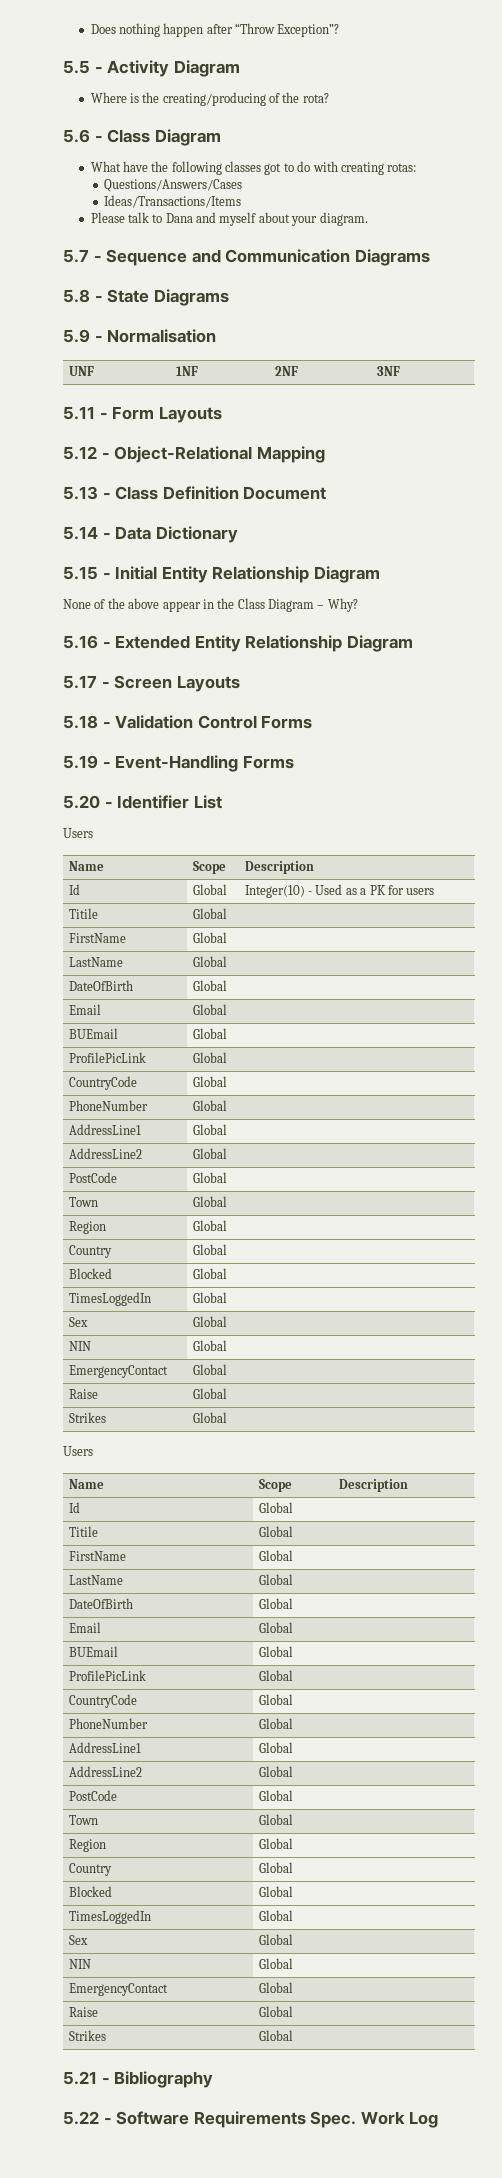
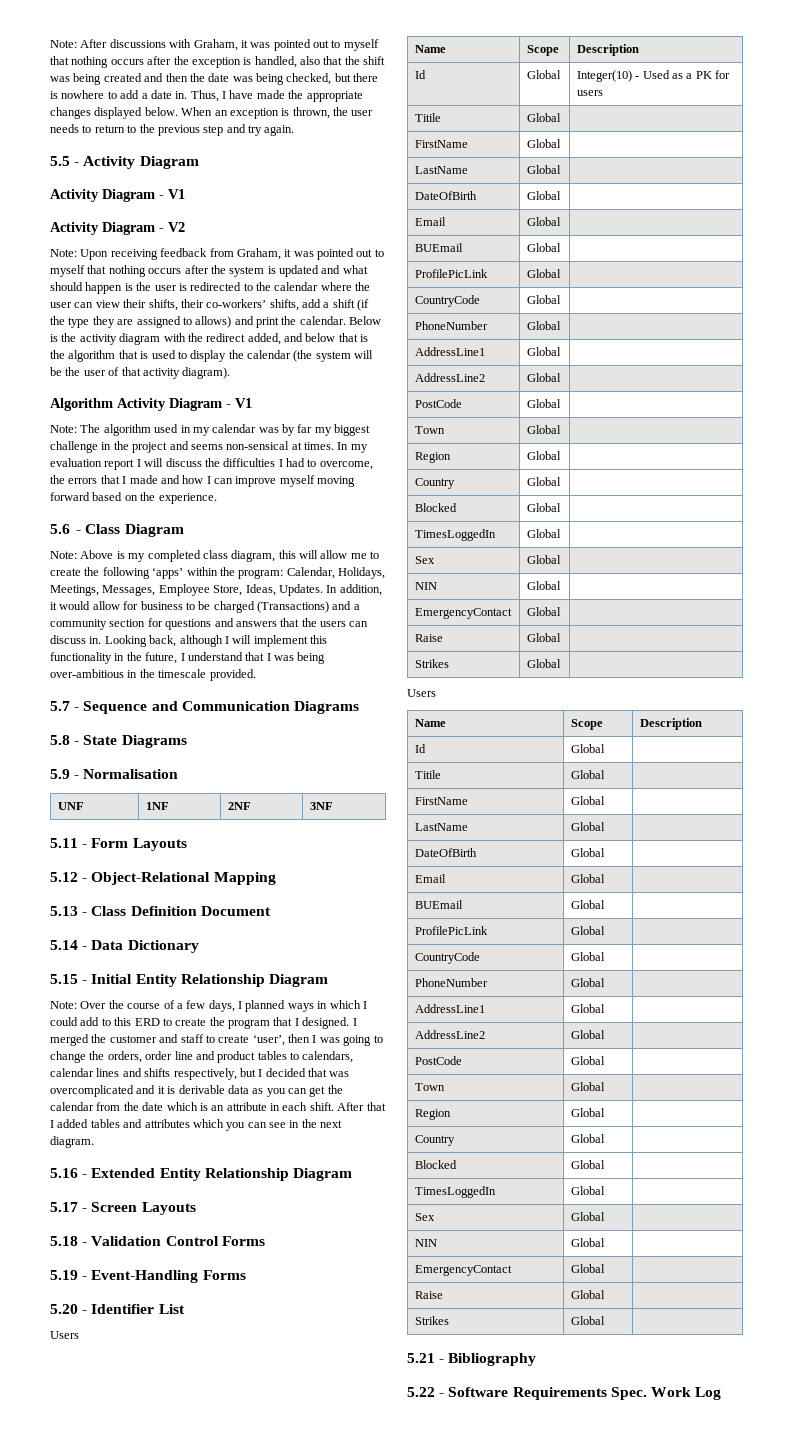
- Does nothing happen after “Throw Exception”?
+ Note: After discussions with Graham, it was pointed out to myself that nothing occurs after the exception is handled, also that the shift was being created and then the date was being checked, but there is nowhere to add a date in. Thus, I have made the appropriate changes displayed below. When an exception is thrown, the user needs to return to the previous step and try again.
  5.5 - Activity Diagram
- Where is the creating/producing of the rota?
+ Activity Diagram - V1
+ Activity Diagram - V2
+ Note: Upon receiving feedback from Graham, it was pointed out to myself that nothing occurs after the system is updated and what should happen is the user is redirected to the calendar where the user can view their shifts, their co-workers’ shifts, add a shift (if the type they are assigned to allows) and print the calendar. Below is the activity diagram with the redirect added, and below that is the algorithm that is used to display the calendar (the system will be the user of that activity diagram).
+ Algorithm Activity Diagram - V1
+ Note: The algorithm used in my calendar was by far my biggest challenge in the project and seems non-sensical at times. In my evaluation report I will discuss the difficulties I had to overcome, the errors that I made and how I can improve myself moving forward based on the experience.
  5.6 - Class Diagram
- What have the following classes got to do with creating rotas:
- Questions/Answers/Cases
- Ideas/Transactions/Items
- Please talk to Dana and myself about your diagram.
+ Note: Above is my completed class diagram, this will allow me to create the following ‘apps’ within the program: Calendar, Holidays, Meetings, Messages, Employee Store, Ideas, Updates. In addition, it would allow for business to be charged (Transactions) and a community section for questions and answers that the users can discuss in. Looking back, although I will implement this functionality in the future, I understand that I was being over-ambitious in the timescale provided.
- None of the above appear in the Class Diagram – Why?
+ Note: Over the course of a few days, I planned ways in which I could add to this ERD to create the program that I designed. I merged the customer and staff to create ‘user’, then I was going to change the orders, order line and product tables to calendars, calendar lines and shifts respectively, but I decided that was overcomplicated and it is derivable data as you can get the calendar from the date which is an attribute in each shift. After that I added tables and attributes which you can see in the next diagram.

